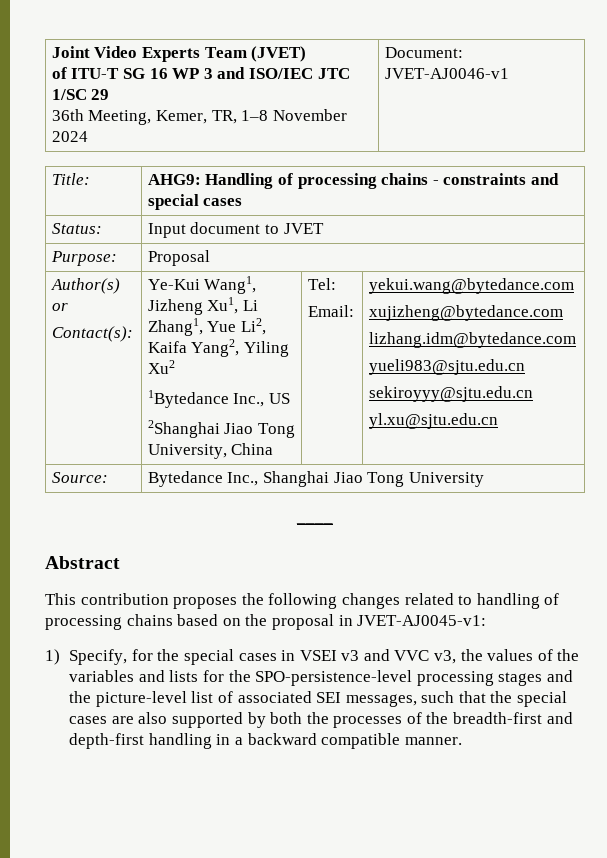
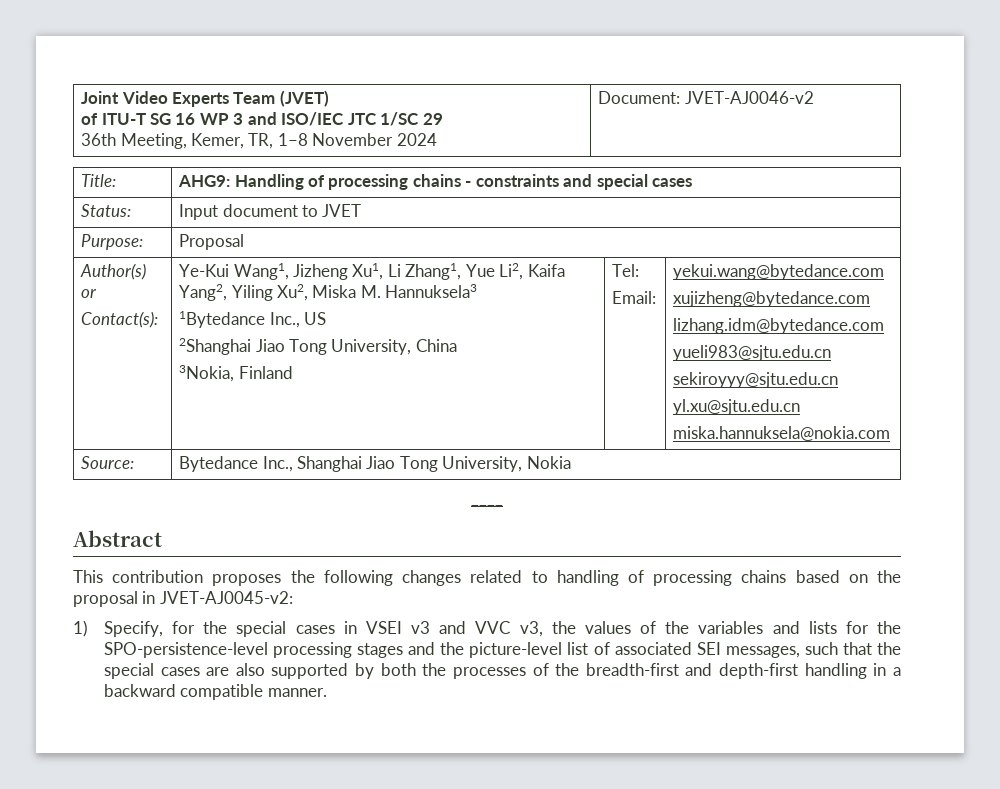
  Joint Video Experts Team (JVET)
  of ITU-T SG 16 WP 3 and ISO/IEC JTC 1/SC 29
- 36th Meeting, Kemer, TR, 1–8 November 2024 | Document: JVET-AJ0046-v1
+ 36th Meeting, Kemer, TR, 1–8 November 2024 | Document: JVET-AJ0046-v2
  Author(s) or
- Contact(s): | Ye-Kui Wang1, Jizheng Xu1, Li Zhang1, Yue Li2, Kaifa Yang2, Yiling Xu2
+ Contact(s): | Ye-Kui Wang1, Jizheng Xu1, Li Zhang1, Yue Li2, Kaifa Yang2, Yiling Xu2, Miska M. Hannuksela3
  1Bytedance Inc., US
- 2Shanghai Jiao Tong University, China | Tel:
+ 2Shanghai Jiao Tong University, China
+ 3Nokia, Finland | Tel:
  Email: | yekui.wang@bytedance.com
  xujizheng@bytedance.com
  lizhang.idm@bytedance.com
  yueli983@sjtu.edu.cn
  sekiroyyy@sjtu.edu.cn
  yl.xu@sjtu.edu.cn
+ miska.hannuksela@nokia.com
- Source: | Bytedance Inc., Shanghai Jiao Tong University
+ Source: | Bytedance Inc., Shanghai Jiao Tong University, Nokia
- This contribution proposes the following changes related to handling of processing chains based on the proposal in JVET-AJ0045-v1:
+ This contribution proposes the following changes related to handling of processing chains based on the proposal in JVET-AJ0045-v2:

